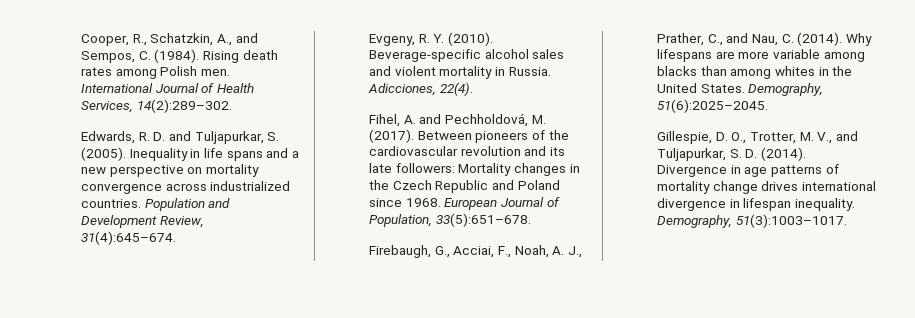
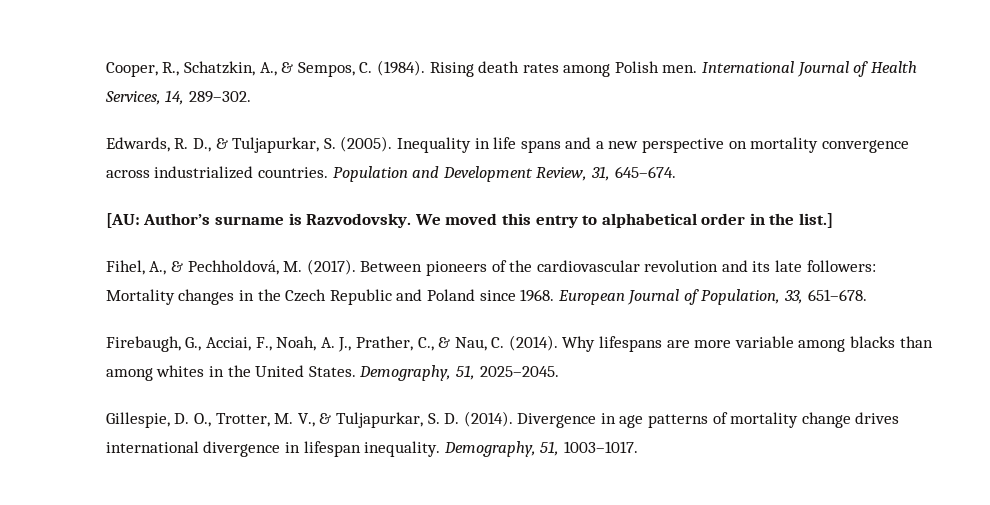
- Cooper, R., Schatzkin, A., and Sempos, C. (1984).
+ Cooper, R., Schatzkin, A., & Sempos, C. (1984).
- International Journal of Health Services, 14(2):289–302.
+ International Journal of Health Services, 14, 289–302.
- Edwards, R. D. and Tuljapurkar, S. (2005).
+ Edwards, R. D., & Tuljapurkar, S. (2005).
- Population and Development Review, 31(4):645–674.
- Evgeny, R. Y. (2010). Beverage-specific alcohol sales and violent mortality in Russia. Adicciones, 22(4).
+ Population and Development Review, 31, 645–674.
+ [AU: Author’s surname is Razvodovsky. We moved this entry to alphabetical order in the list.]
- Fihel, A. and Pechholdová, M. (2017).
+ Fihel, A., & Pechholdová, M. (2017).
- European Journal of Population, 33(5):651–678.
+ European Journal of Population, 33, 651–678.
- Firebaugh, G., Acciai, F., Noah, A. J., Prather, C., and Nau, C. (2014).
+ Firebaugh, G., Acciai, F., Noah, A. J., Prather, C., & Nau, C. (2014).
- Demography, 51(6):2025–2045.
+ Demography, 51, 2025–2045.
- Gillespie, D. O., Trotter, M. V., and Tuljapurkar, S. D. (2014).
+ Gillespie, D. O., Trotter, M. V., & Tuljapurkar, S. D. (2014).
- Demography, 51(3):1003–1017.
+ Demography, 51, 1003–1017.

